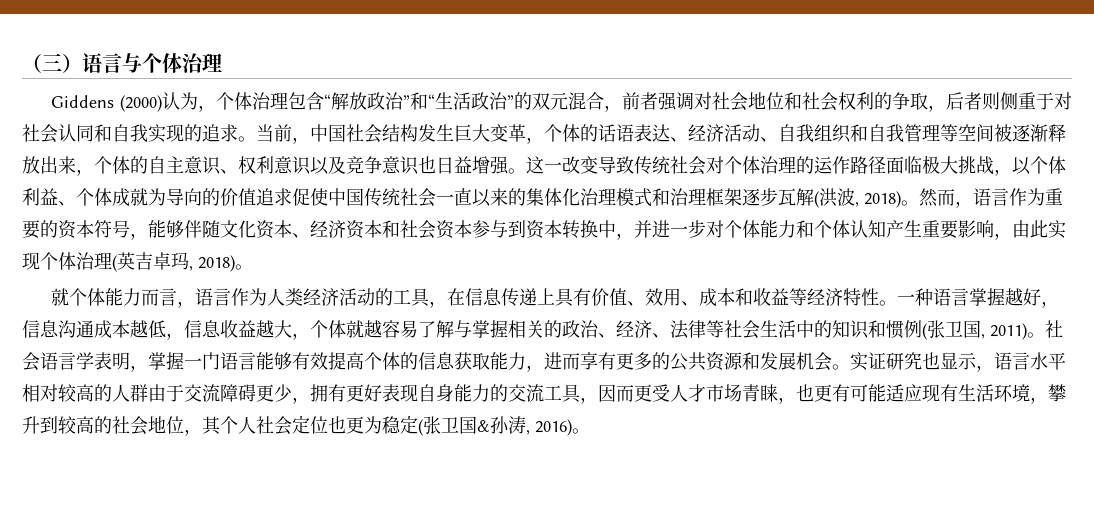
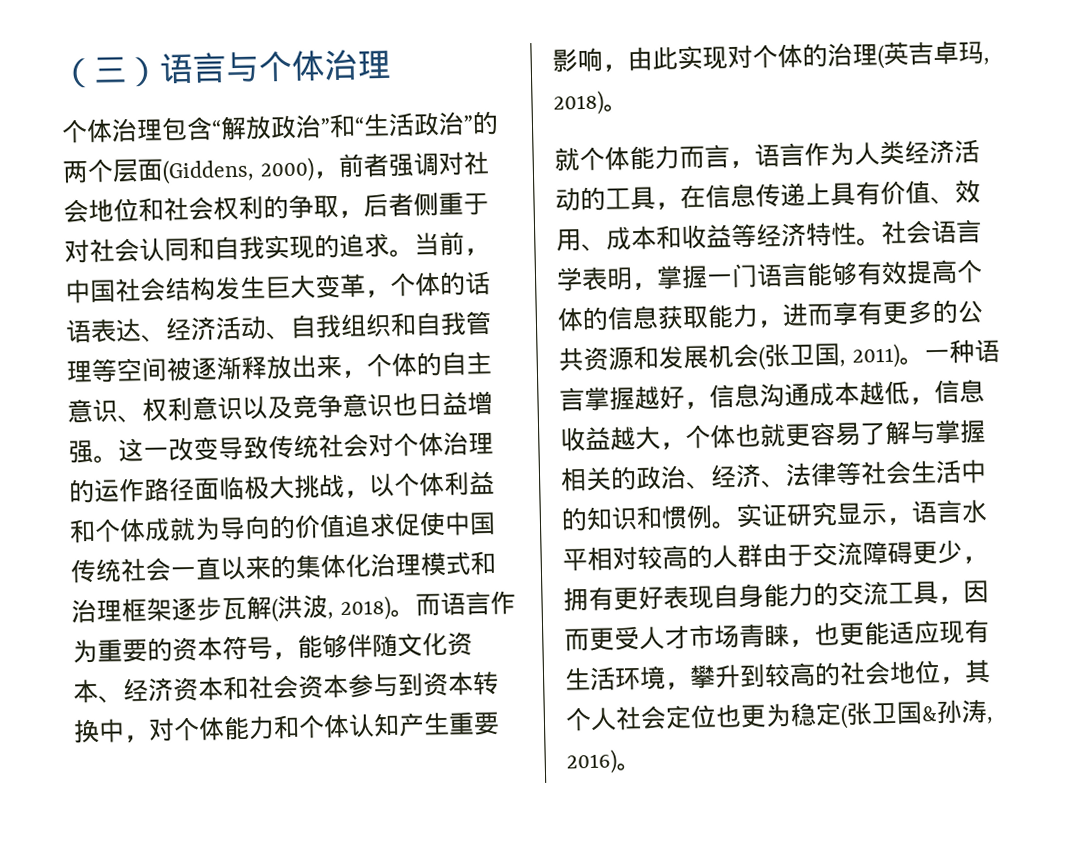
- Giddens (2000)认为，个体治理包含“解放政治”和“生活政治”的双元混合，前者强调对社会地位和社会权利的争取，后者则侧重于对社会认同和自我实现的追求。
+ 个体治理包含“解放政治”和“生活政治”的两个层面(Giddens, 2000)，前者强调对社会地位和社会权利的争取，后者侧重于对社会认同和自我实现的追求。
- 这一改变导致传统社会对个体治理的运作路径面临极大挑战，以个体利益、个体成就为导向的价值追求促使中国传统社会一直以来的集体化治理模式和治理框架逐步瓦解(洪波, 2018)。
+ 这一改变导致传统社会对个体治理的运作路径面临极大挑战，以个体利益和个体成就为导向的价值追求促使中国传统社会一直以来的集体化治理模式和治理框架逐步瓦解(洪波, 2018)。
- 然而，语言作为重要的资本符号，能够伴随文化资本、经济资本和社会资本参与到资本转换中，并进一步对个体能力和个体认知产生重要影响，由此实现个体治理(英吉卓玛, 2018)。
+ 而语言作为重要的资本符号，能够伴随文化资本、经济资本和社会资本参与到资本转换中，对个体能力和个体认知产生重要影响，由此实现对个体的治理(英吉卓玛, 2018)。
- 一种语言掌握越好，信息沟通成本越低，信息收益越大，个体就越容易了解与掌握相关的政治、经济、法律等社会生活中的知识和惯例(张卫国, 2011)。
- 社会语言学表明，掌握一门语言能够有效提高个体的信息获取能力，进而享有更多的公共资源和发展机会。
+ 社会语言学表明，掌握一门语言能够有效提高个体的信息获取能力，进而享有更多的公共资源和发展机会(张卫国, 2011)。一种语言掌握越好，信息沟通成本越低，信息收益越大，个体也就更容易了解与掌握相关的政治、经济、法律等社会生活中的知识和惯例。
- 实证研究也显示，语言水平相对较高的人群由于交流障碍更少，拥有更好表现自身能力的交流工具，因而更受人才市场青睐，也更有可能适应现有生活环境，攀升到较高的社会地位，其个人社会定位也更为稳定(张卫国&孙涛, 2016)。
+ 实证研究显示，语言水平相对较高的人群由于交流障碍更少，拥有更好表现自身能力的交流工具，因而更受人才市场青睐，也更能适应现有生活环境，攀升到较高的社会地位，其个人社会定位也更为稳定(张卫国&孙涛, 2016)。

